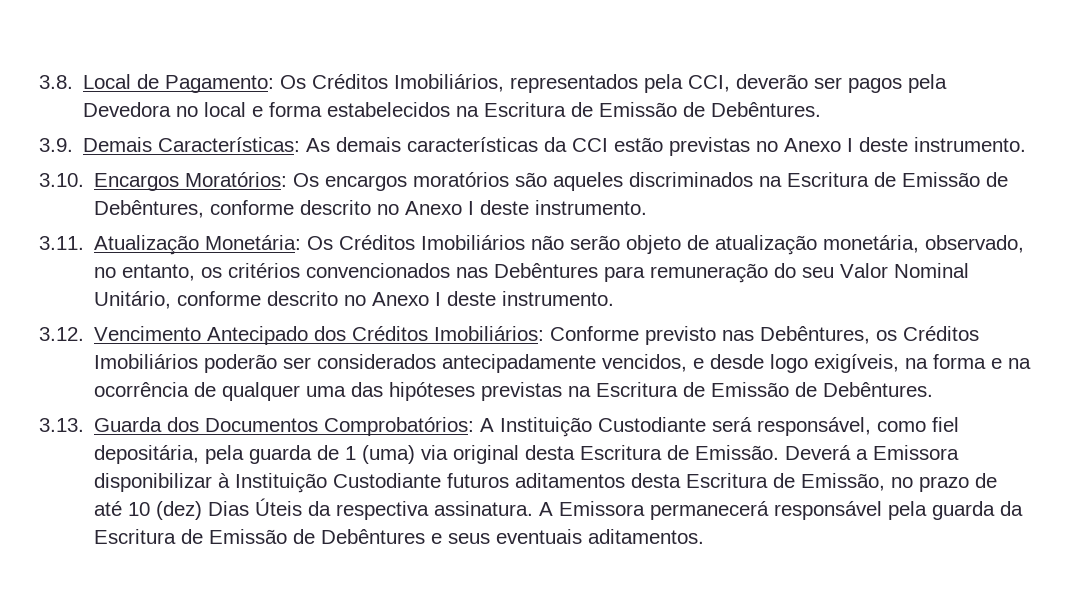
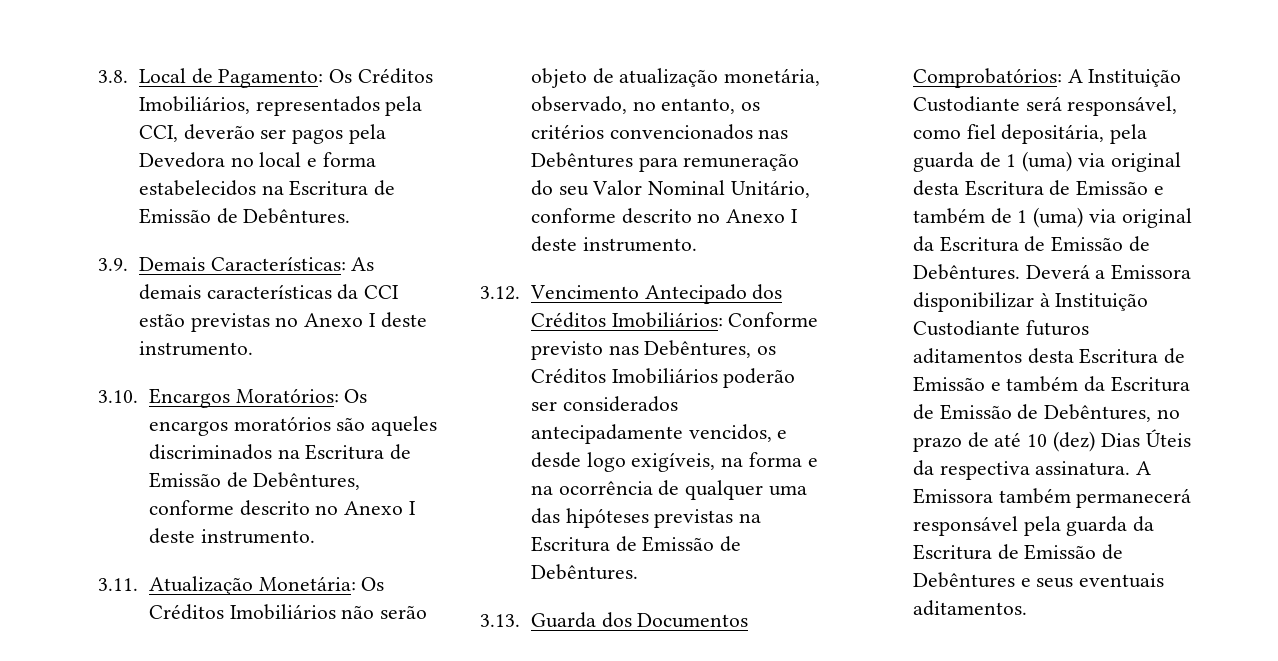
- 3.13. Guarda dos Documentos Comprobatórios: A Instituição Custodiante será responsável, como fiel depositária, pela guarda de 1 (uma) via original desta Escritura de Emissão.
+ 3.13. Guarda dos Documentos Comprobatórios: A Instituição Custodiante será responsável, como fiel depositária, pela guarda de 1 (uma) via original desta Escritura de Emissão e também de 1 (uma) via original da Escritura de Emissão de Debêntures.
- Deverá a Emissora disponibilizar à Instituição Custodiante futuros aditamentos desta Escritura de Emissão, no prazo de até 10 (dez) Dias Úteis da respectiva assinatura.
+ Deverá a Emissora disponibilizar à Instituição Custodiante futuros aditamentos desta Escritura de Emissão e também da Escritura de Emissão de Debêntures, no prazo de até 10 (dez) Dias Úteis da respectiva assinatura.
- A Emissora permanecerá responsável pela guarda da Escritura de Emissão de Debêntures e seus eventuais aditamentos.
+ A Emissora também permanecerá responsável pela guarda da Escritura de Emissão de Debêntures e seus eventuais aditamentos.

